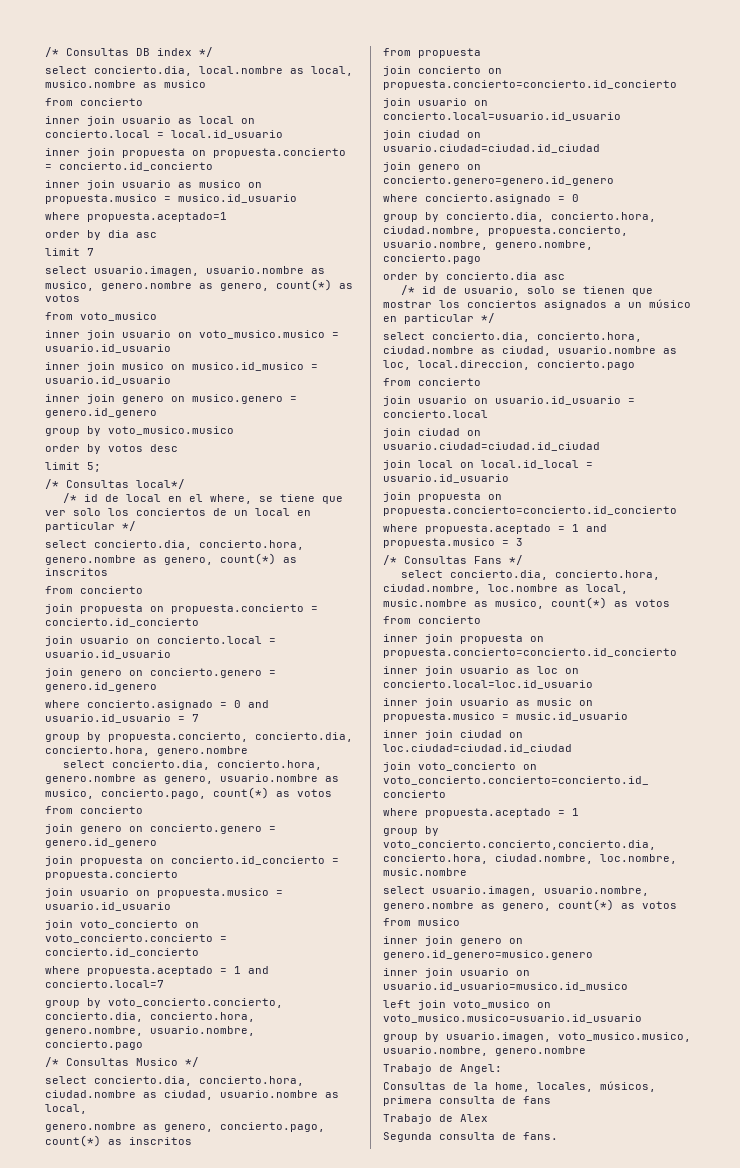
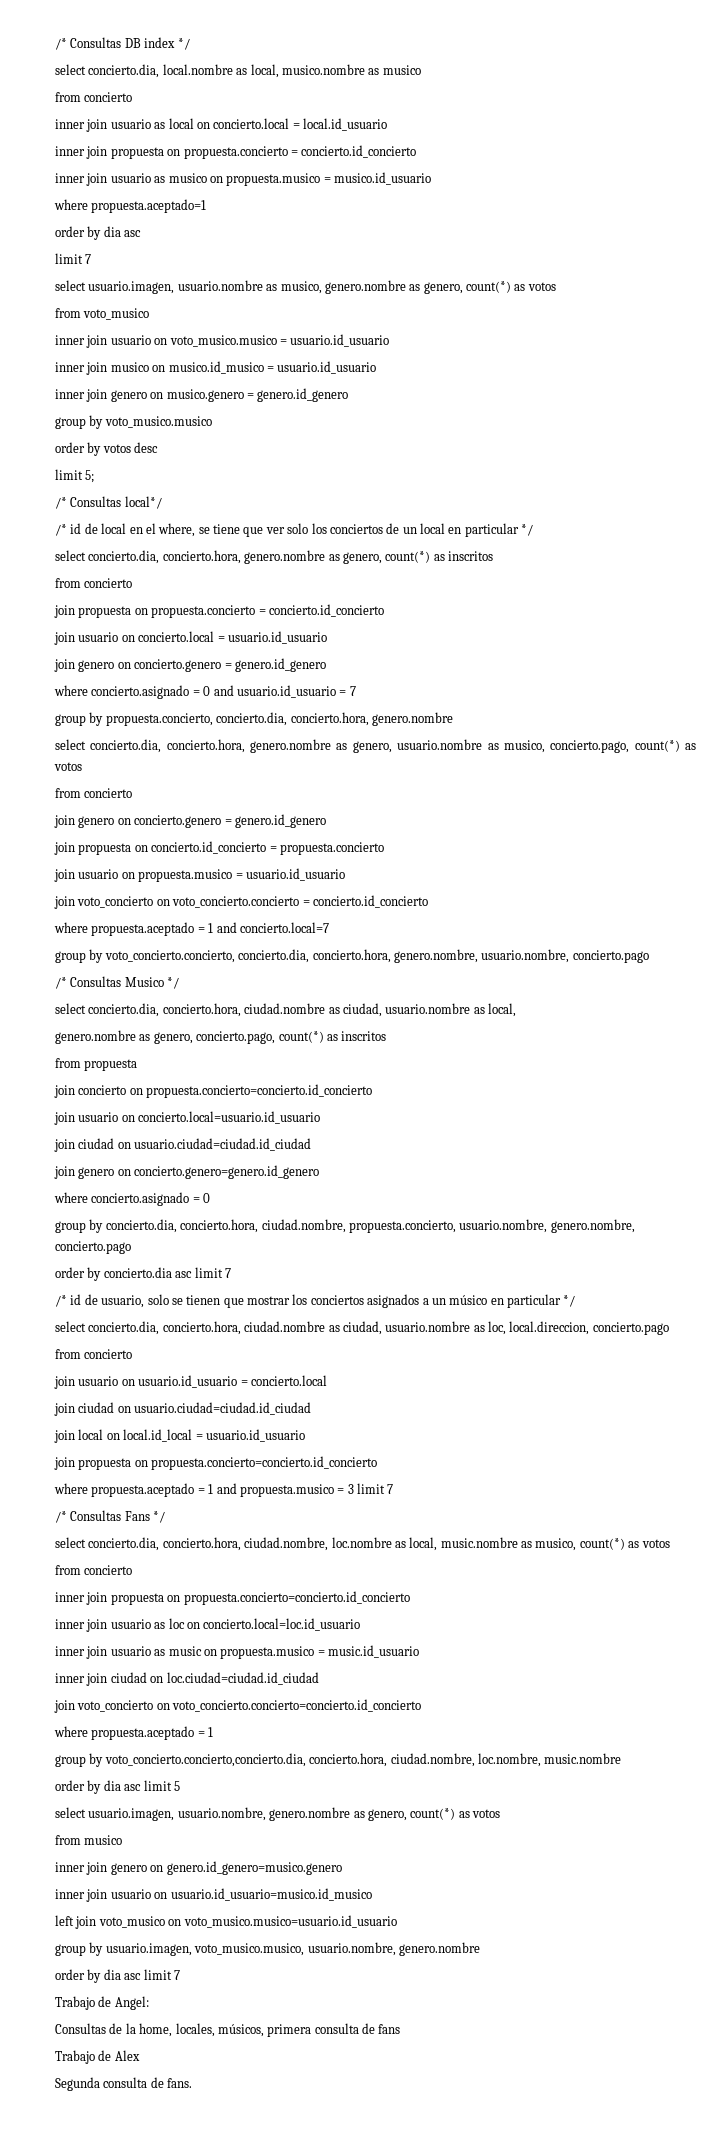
- order by concierto.dia asc
+ order by concierto.dia asc limit 7
- where propuesta.aceptado = 1 and propuesta.musico = 3
+ where propuesta.aceptado = 1 and propuesta.musico = 3 limit 7
+ order by dia asc limit 5
+ order by dia asc limit 7

